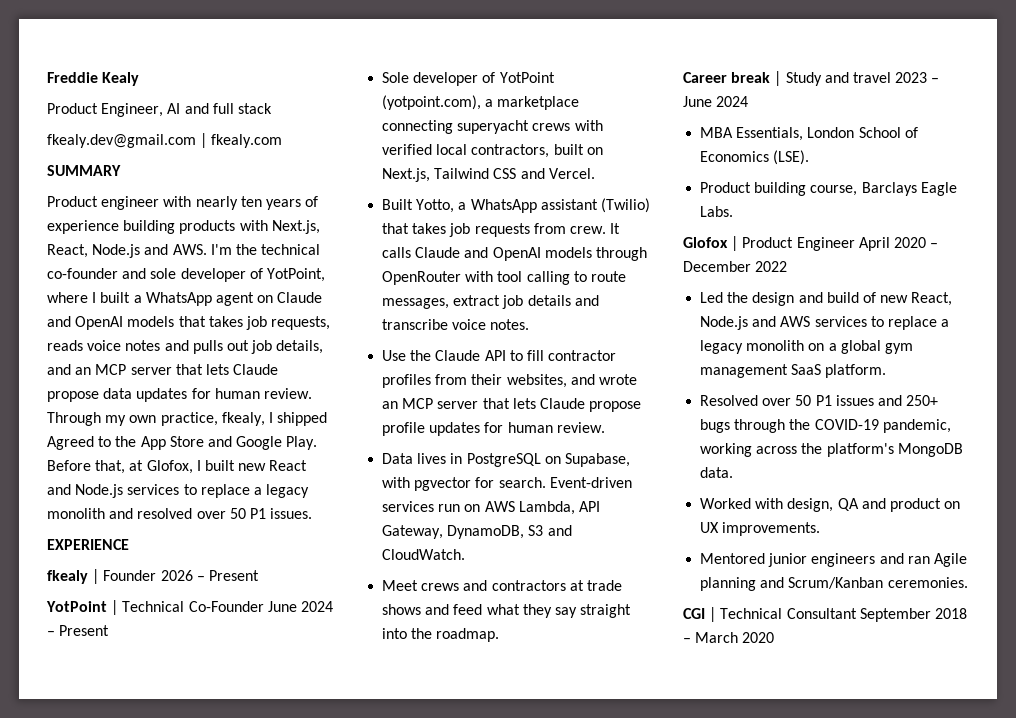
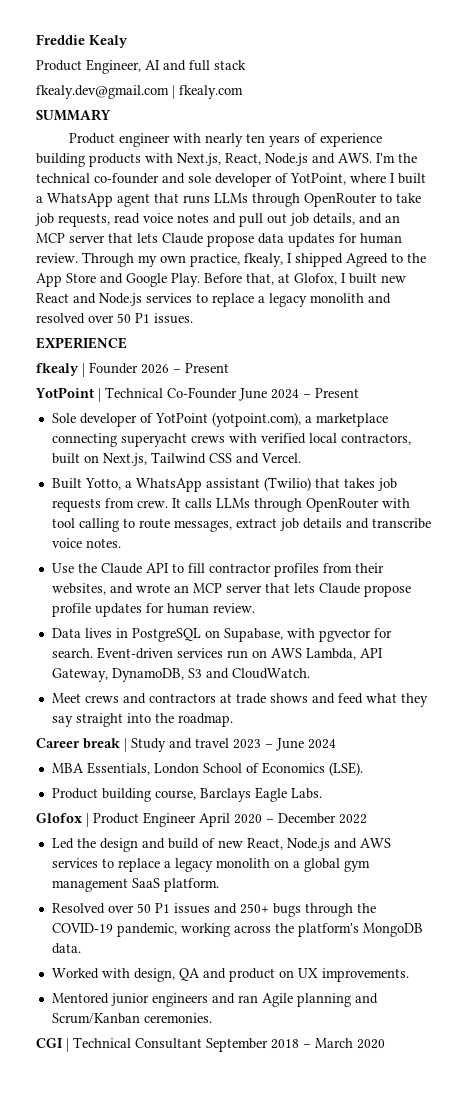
- Product engineer with nearly ten years of experience building products with Next.js, React, Node.js and AWS. I'm the technical co-founder and sole developer of YotPoint, where I built a WhatsApp agent on Claude and OpenAI models that takes job requests, reads voice notes and pulls out job details, and an MCP server that lets Claude propose data updates for human review.
+ Product engineer with nearly ten years of experience building products with Next.js, React, Node.js and AWS. I'm the technical co-founder and sole developer of YotPoint, where I built a WhatsApp agent that runs LLMs through OpenRouter to take job requests, read voice notes and pull out job details, and an MCP server that lets Claude propose data updates for human review.
- It calls Claude and OpenAI models through OpenRouter with tool calling to route messages, extract job details and transcribe voice notes.
+ It calls LLMs through OpenRouter with tool calling to route messages, extract job details and transcribe voice notes.

